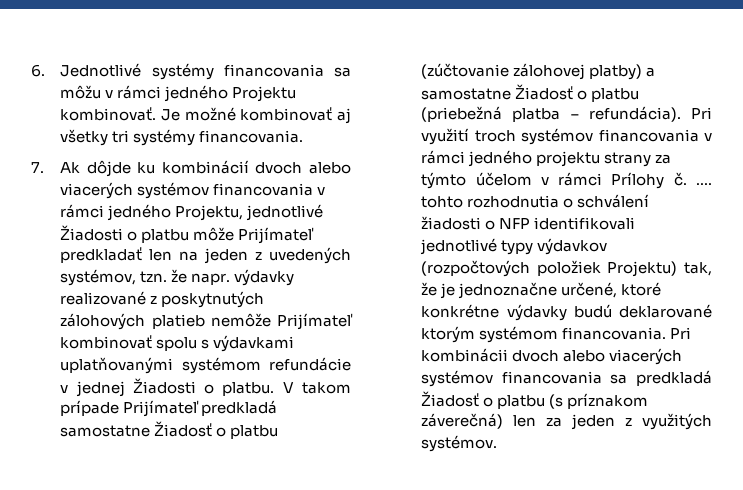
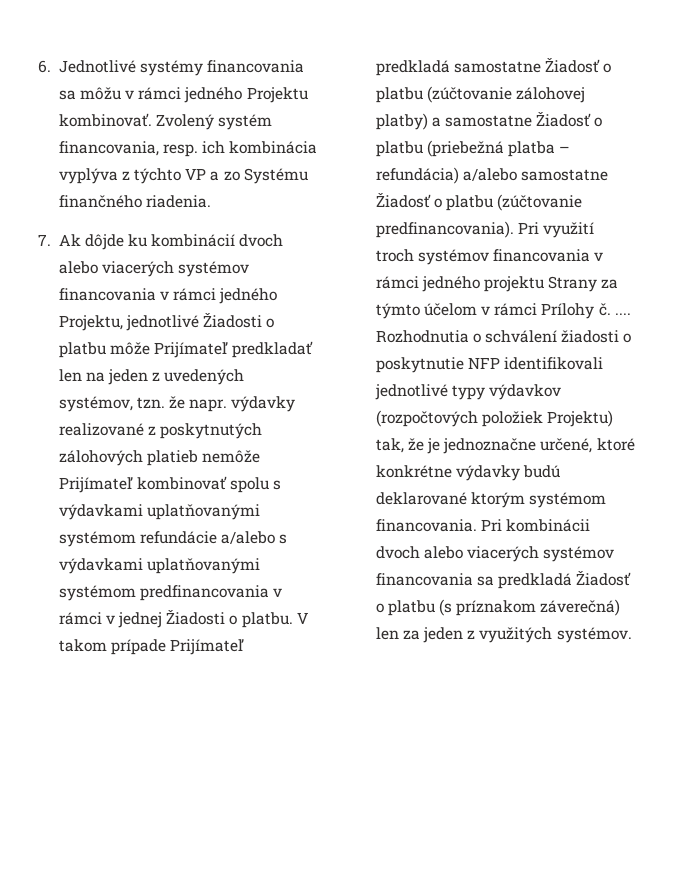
- Je možné kombinovať aj všetky tri systémy financovania.
+ Zvolený systém financovania, resp. ich kombinácia vyplýva z týchto VP a zo Systému finančného riadenia.
- 7. Ak dôjde ku kombinácií dvoch alebo viacerých systémov financovania v rámci jedného Projektu, jednotlivé Žiadosti o platbu môže Prijímateľ predkladať len na jeden z uvedených systémov, tzn. že napr. výdavky realizované z poskytnutých zálohových platieb nemôže Prijímateľ kombinovať spolu s výdavkami uplatňovanými systémom refundácie v jednej Žiadosti o platbu.
+ 7. Ak dôjde ku kombinácií dvoch alebo viacerých systémov financovania v rámci jedného Projektu, jednotlivé Žiadosti o platbu môže Prijímateľ predkladať len na jeden z uvedených systémov, tzn. že napr. výdavky realizované z poskytnutých zálohových platieb nemôže Prijímateľ kombinovať spolu s výdavkami uplatňovanými systémom refundácie a/alebo s výdavkami uplatňovanými systémom predfinancovania v rámci v jednej Žiadosti o platbu.
- V takom prípade Prijímateľ predkladá samostatne Žiadosť o platbu (zúčtovanie zálohovej platby) a samostatne Žiadosť o platbu (priebežná platba – refundácia).
+ V takom prípade Prijímateľ predkladá samostatne Žiadosť o platbu (zúčtovanie zálohovej platby) a samostatne Žiadosť o platbu (priebežná platba – refundácia) a/alebo samostatne Žiadosť o platbu (zúčtovanie predfinancovania).
- Pri využití troch systémov financovania v rámci jedného projektu strany za týmto účelom v rámci Prílohy č. .... tohto rozhodnutia o schválení žiadosti o NFP identifikovali jednotlivé typy výdavkov (rozpočtových položiek Projektu) tak, že je jednoznačne určené, ktoré konkrétne výdavky budú deklarované ktorým systémom financovania.
+ Pri využití troch systémov financovania v rámci jedného projektu Strany za týmto účelom v rámci Prílohy č. .... Rozhodnutia o schválení žiadosti o poskytnutie NFP identifikovali jednotlivé typy výdavkov (rozpočtových položiek Projektu) tak, že je jednoznačne určené, ktoré konkrétne výdavky budú deklarované ktorým systémom financovania.

